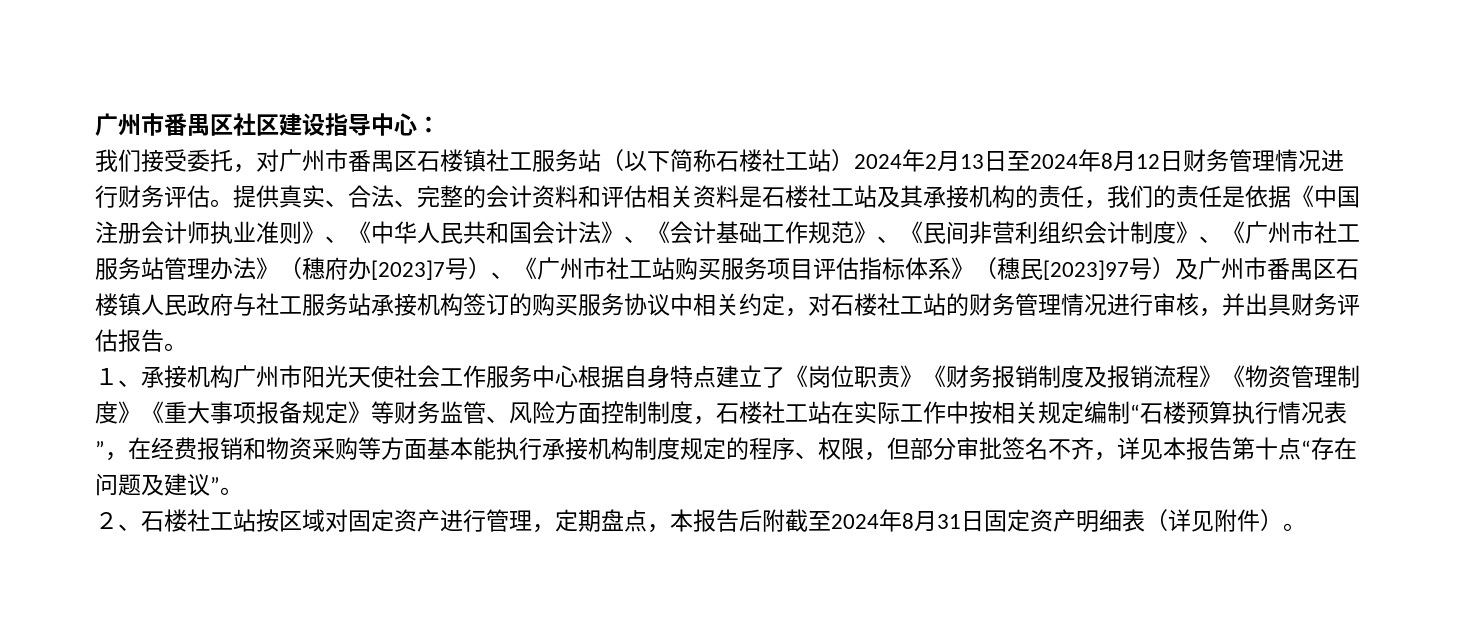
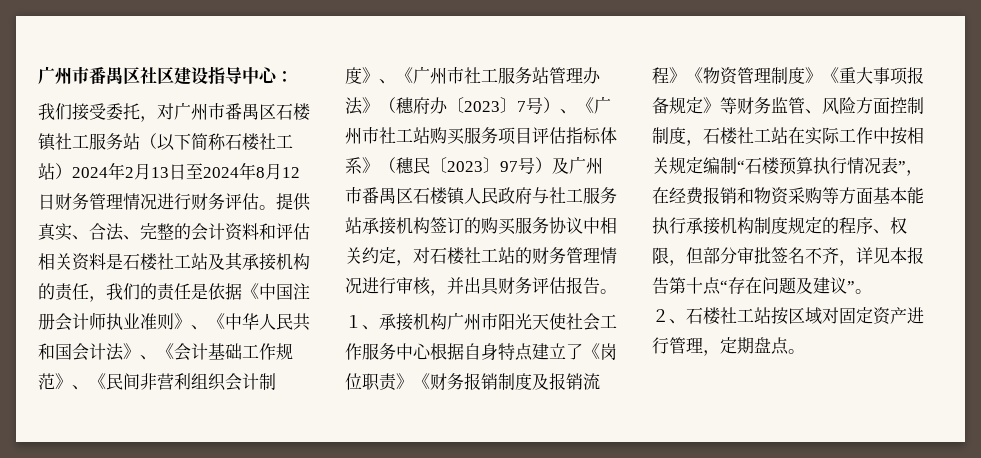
- 提供真实、合法、完整的会计资料和评估相关资料是石楼社工站及其承接机构的责任，我们的责任是依据《中国注册会计师执业准则》、《中华人民共和国会计法》、《会计基础工作规范》、《民间非营利组织会计制度》、《广州市社工服务站管理办法》（穗府办[2023]7号）、《广州市社工站购买服务项目评估指标体系》（穗民[2023]97号）及广州市番禺区石楼镇人民政府与社工服务站承接机构签订的购买服务协议中相关约定，对石楼社工站的财务管理情况进行审核，并出具财务评估报告。
+ 提供真实、合法、完整的会计资料和评估相关资料是石楼社工站及其承接机构的责任，我们的责任是依据《中国注册会计师执业准则》、《中华人民共和国会计法》、《会计基础工作规范》、《民间非营利组织会计制度》、《广州市社工服务站管理办法》（穗府办〔2023〕7号）、《广州市社工站购买服务项目评估指标体系》（穗民〔2023〕97号）及广州市番禺区石楼镇人民政府与社工服务站承接机构签订的购买服务协议中相关约定，对石楼社工站的财务管理情况进行审核，并出具财务评估报告。
- ２、石楼社工站按区域对固定资产进行管理，定期盘点，本报告后附截至2024年8月31日固定资产明细表（详见附件）。
+ ２、石楼社工站按区域对固定资产进行管理，定期盘点。

